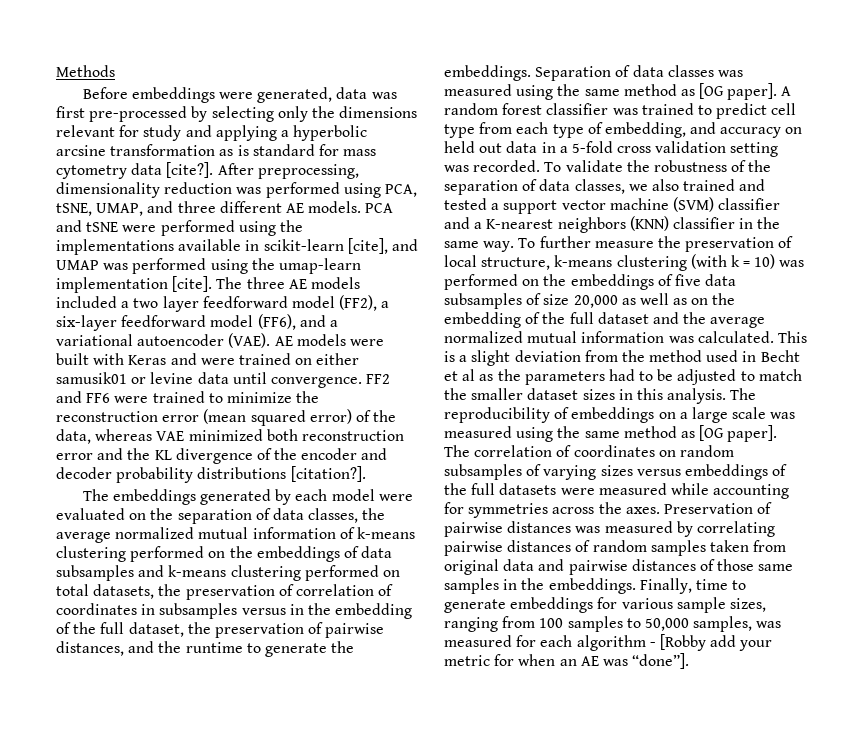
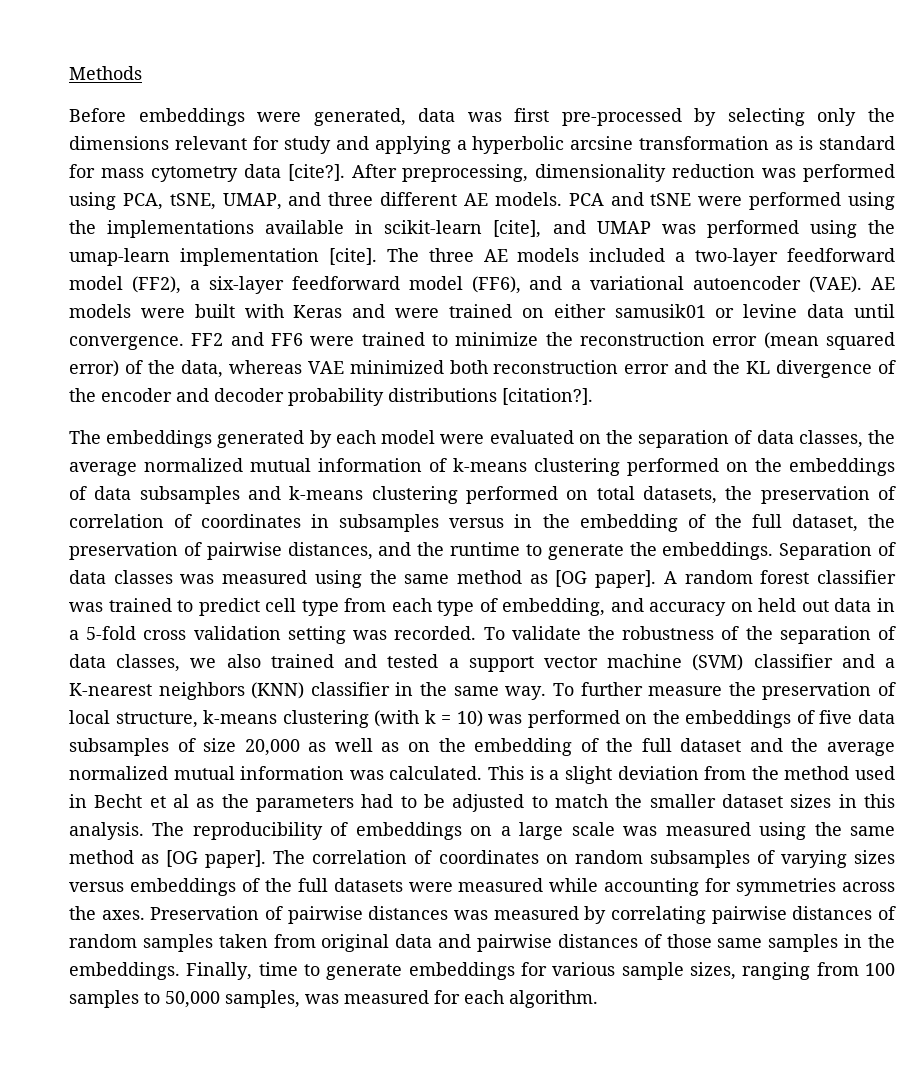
- The three AE models included a two layer feedforward model (FF2), a six-layer feedforward model (FF6), and a variational autoencoder (VAE).
+ The three AE models included a two-layer feedforward model (FF2), a six-layer feedforward model (FF6), and a variational autoencoder (VAE).
- Finally, time to generate embeddings for various sample sizes, ranging from 100 samples to 50,000 samples, was measured for each algorithm - [Robby add your metric for when an AE was “done”].
+ Finally, time to generate embeddings for various sample sizes, ranging from 100 samples to 50,000 samples, was measured for each algorithm.

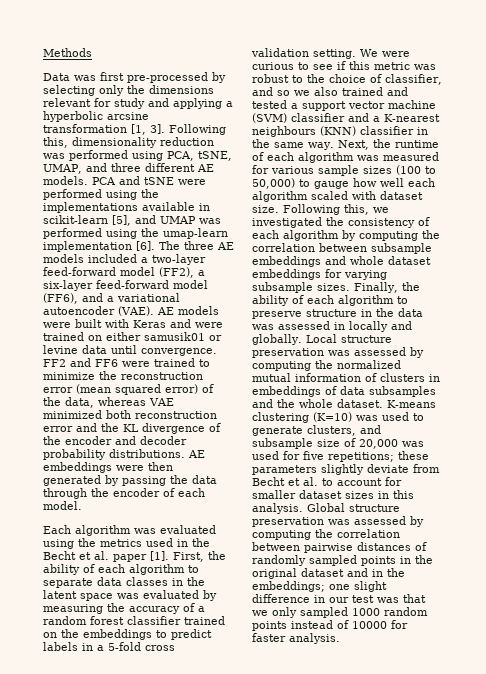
- Before embeddings were generated, data was first pre-processed by selecting only the dimensions relevant for study and applying a hyperbolic arcsine transformation as is standard for mass cytometry data [cite?]. After preprocessing, dimensionality reduction was performed using PCA, tSNE, UMAP, and three different AE models.
+ Data was first pre-processed by selecting only the dimensions relevant for study and applying a hyperbolic arcsine transformation [1, 3]. Following this, dimensionality reduction was performed using PCA, tSNE, UMAP, and three different AE models.
- PCA and tSNE were performed using the implementations available in scikit-learn [cite], and UMAP was performed using the umap-learn implementation [cite].
+ PCA and tSNE were performed using the implementations available in scikit-learn [5], and UMAP was performed using the umap-learn implementation [6].
- The three AE models included a two-layer feedforward model (FF2), a six-layer feedforward model (FF6), and a variational autoencoder (VAE).
+ The three AE models included a two-layer feed-forward model (FF2), a six-layer feed-forward model (FF6), and a variational autoencoder (VAE).
- FF2 and FF6 were trained to minimize the reconstruction error (mean squared error) of the data, whereas VAE minimized both reconstruction error and the KL divergence of the encoder and decoder probability distributions [citation?].
- The embeddings generated by each model were evaluated on the separation of data classes, the average normalized mutual information of k-means clustering performed on the embeddings of data subsamples and k-means clustering performed on total datasets, the preservation of correlation of coordinates in subsamples versus in the embedding of the full dataset, the preservation of pairwise distances, and the runtime to generate the embeddings. Separation of data classes was measured using the same method as [OG paper]. A random forest classifier was trained to predict cell type from each type of embedding, and accuracy on held out data in a 5-fold cross validation setting was recorded. To validate the robustness of the separation of data classes, we also trained and tested a support vector machine (SVM) classifier and a K-nearest neighbors (KNN) classifier in the same way.
+ FF2 and FF6 were trained to minimize the reconstruction error (mean squared error) of the data, whereas VAE minimized both reconstruction error and the KL divergence of the encoder and decoder probability distributions. AE embeddings were then generated by passing the data through the encoder of each model.
+ Each algorithm was evaluated using the metrics used in the Becht et al. paper [1]. First, the ability of each algorithm to separate data classes in the latent space was evaluated by measuring the accuracy of a random forest classifier trained on the embeddings to predict labels in a 5-fold cross validation setting. We were curious to see if this metric was robust to the choice of classifier, and so we also trained and tested a support vector machine (SVM) classifier and a K-nearest neighbours (KNN) classifier in the same way.
- To further measure the preservation of local structure, k-means clustering (with k = 10) was performed on the embeddings of five data subsamples of size 20,000 as well as on the embedding of the full dataset and the average normalized mutual information was calculated. This is a slight deviation from the method used in Becht et al as the parameters had to be adjusted to match the smaller dataset sizes in this analysis.
+ Next, the runtime of each algorithm was measured for various sample sizes (100 to 50,000) to gauge how well each algorithm scaled with dataset size. Following this, we investigated the consistency of each algorithm by computing the correlation between subsample embeddings and whole dataset embeddings for varying subsample sizes. Finally, the ability of each algorithm to preserve structure in the data was assessed in locally and globally. Local structure preservation was assessed by computing the normalized mutual information of clusters in embeddings of data subsamples and the whole dataset. K-means clustering (K=10) was used to generate clusters, and subsample size of 20,000 was used for five repetitions; these parameters slightly deviate from Becht et al. to account for smaller dataset sizes in this analysis.
- The reproducibility of embeddings on a large scale was measured using the same method as [OG paper]. The correlation of coordinates on random subsamples of varying sizes versus embeddings of the full datasets were measured while accounting for symmetries across the axes. Preservation of pairwise distances was measured by correlating pairwise distances of random samples taken from original data and pairwise distances of those same samples in the embeddings. Finally, time to generate embeddings for various sample sizes, ranging from 100 samples to 50,000 samples, was measured for each algorithm.
+ Global structure preservation was assessed by computing the correlation between pairwise distances of randomly sampled points in the original dataset and in the embeddings; one slight difference in our test was that we only sampled 1000 random points instead of 10000 for faster analysis.

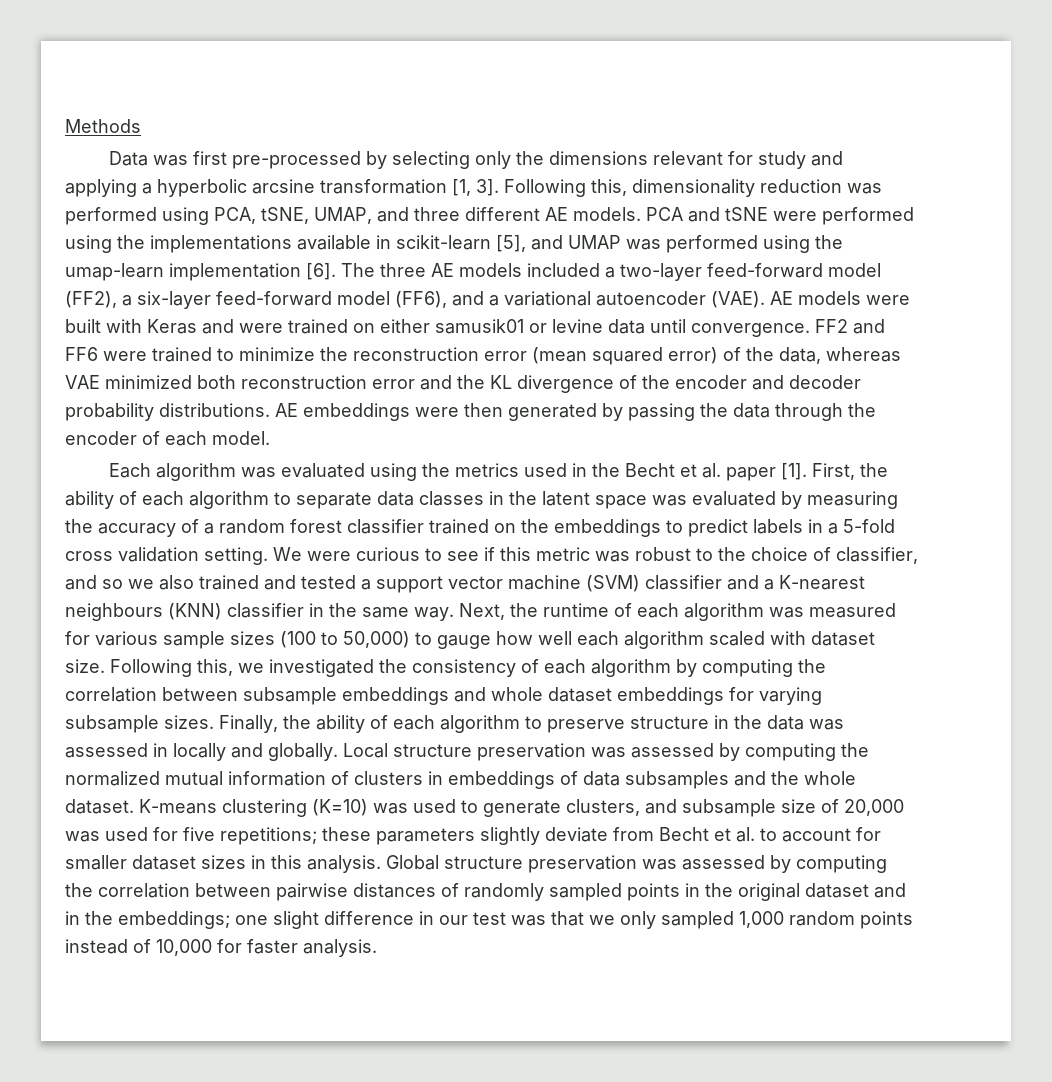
- Global structure preservation was assessed by computing the correlation between pairwise distances of randomly sampled points in the original dataset and in the embeddings; one slight difference in our test was that we only sampled 1000 random points instead of 10000 for faster analysis.
+ Global structure preservation was assessed by computing the correlation between pairwise distances of randomly sampled points in the original dataset and in the embeddings; one slight difference in our test was that we only sampled 1,000 random points instead of 10,000 for faster analysis.

